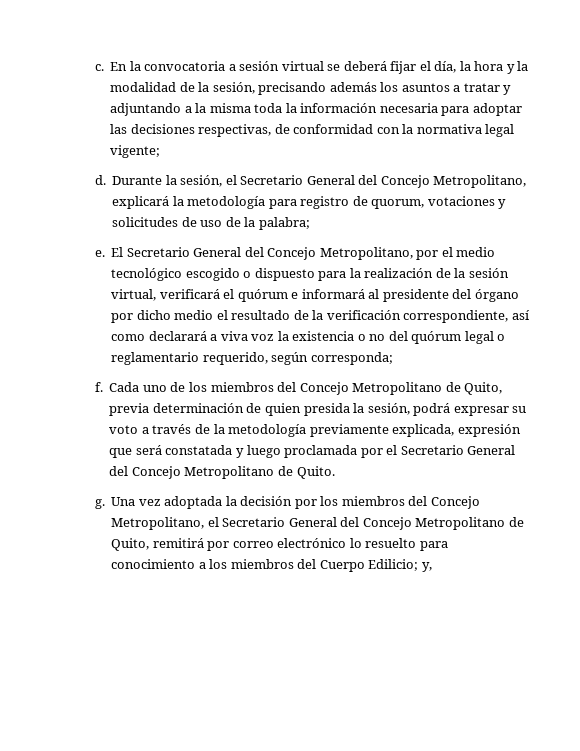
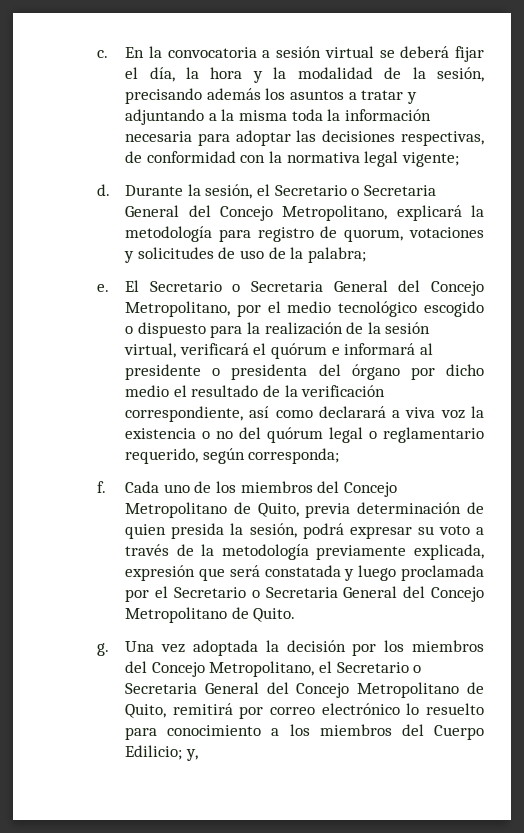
- Durante la sesión, el Secretario General del Concejo Metropolitano, explicará la metodología para registro de quorum, votaciones y solicitudes de uso de la palabra;
+ Durante la sesión, el Secretario o Secretaria General del Concejo Metropolitano, explicará la metodología para registro de quorum, votaciones y solicitudes de uso de la palabra;
- El Secretario General del Concejo Metropolitano, por el medio tecnológico escogido o dispuesto para la realización de la sesión virtual, verificará el quórum e informará al presidente del órgano por dicho medio el resultado de la verificación correspondiente, así como declarará a viva voz la existencia o no del quórum legal o reglamentario requerido, según corresponda;
+ El Secretario o Secretaria General del Concejo Metropolitano, por el medio tecnológico escogido o dispuesto para la realización de la sesión virtual, verificará el quórum e informará al presidente o presidenta del órgano por dicho medio el resultado de la verificación correspondiente, así como declarará a viva voz la existencia o no del quórum legal o reglamentario requerido, según corresponda;
- Cada uno de los miembros del Concejo Metropolitano de Quito, previa determinación de quien presida la sesión, podrá expresar su voto a través de la metodología previamente explicada, expresión que será constatada y luego proclamada por el Secretario General del Concejo Metropolitano de Quito.
+ Cada uno de los miembros del Concejo Metropolitano de Quito, previa determinación de quien presida la sesión, podrá expresar su voto a través de la metodología previamente explicada, expresión que será constatada y luego proclamada por el Secretario o Secretaria General del Concejo Metropolitano de Quito.
- Una vez adoptada la decisión por los miembros del Concejo Metropolitano, el Secretario General del Concejo Metropolitano de Quito, remitirá por correo electrónico lo resuelto para conocimiento a los miembros del Cuerpo Edilicio; y,
+ Una vez adoptada la decisión por los miembros del Concejo Metropolitano, el Secretario o Secretaria General del Concejo Metropolitano de Quito, remitirá por correo electrónico lo resuelto para conocimiento a los miembros del Cuerpo Edilicio; y,

